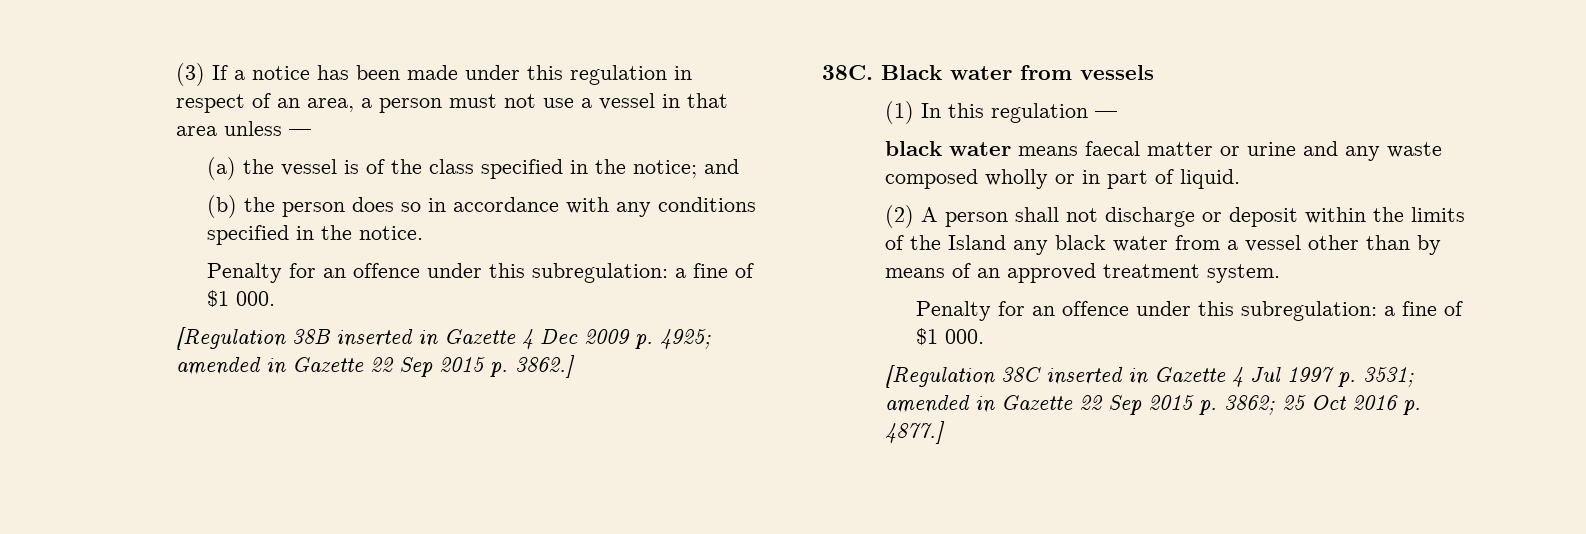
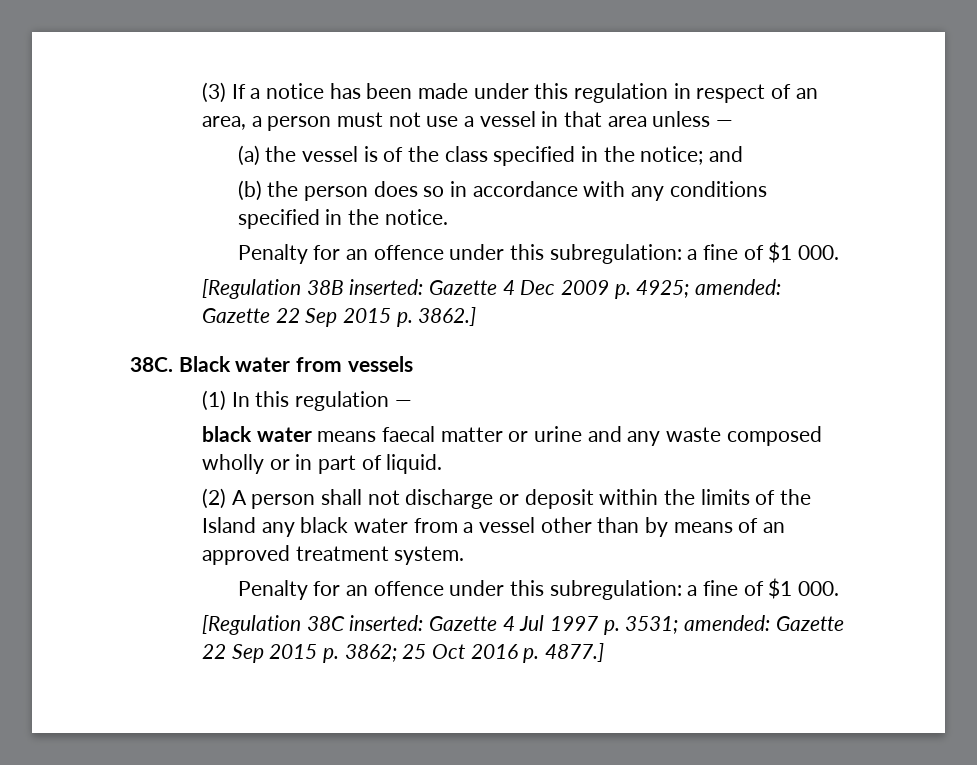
- [Regulation 38B inserted in Gazette 4 Dec 2009 p. 4925; amended in Gazette 22 Sep 2015 p. 3862.]
+ [Regulation 38B inserted: Gazette 4 Dec 2009 p. 4925; amended: Gazette 22 Sep 2015 p. 3862.]
- [Regulation 38C inserted in Gazette 4 Jul 1997 p. 3531; amended in Gazette 22 Sep 2015 p. 3862; 25 Oct 2016 p. 4877.]
+ [Regulation 38C inserted: Gazette 4 Jul 1997 p. 3531; amended: Gazette 22 Sep 2015 p. 3862; 25 Oct 2016 p. 4877.]

